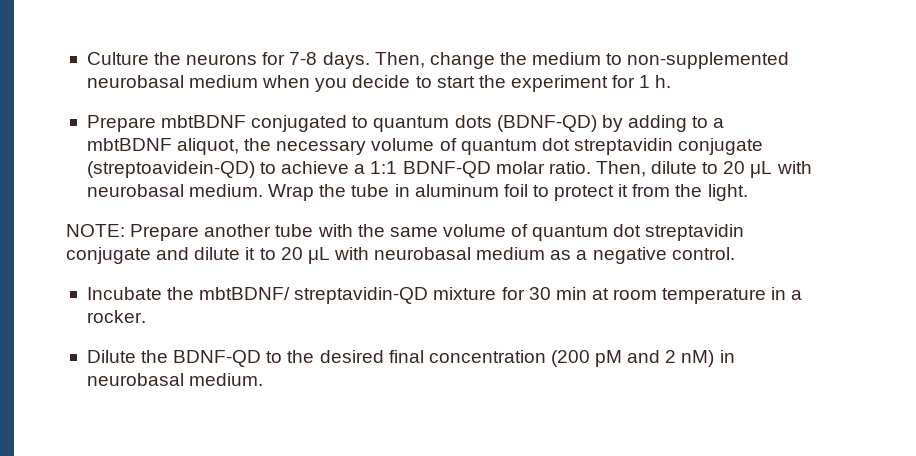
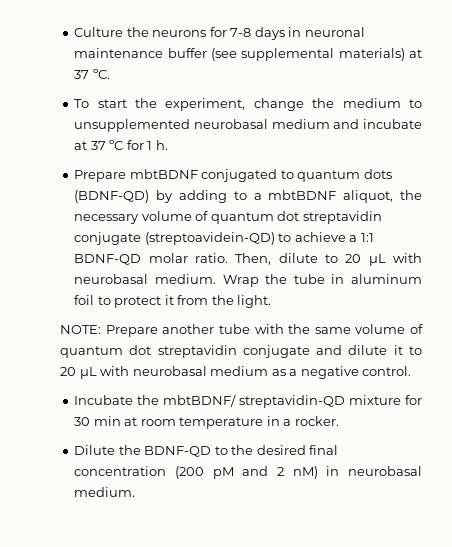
- Culture the neurons for 7-8 days. Then, change the medium to non-supplemented neurobasal medium when you decide to start the experiment for 1 h.
+ Culture the neurons for 7-8 days in neuronal maintenance buffer (see supplemental materials) at 37 ºC.
+ To start the experiment, change the medium to unsupplemented neurobasal medium and incubate at 37 ºC for 1 h.

